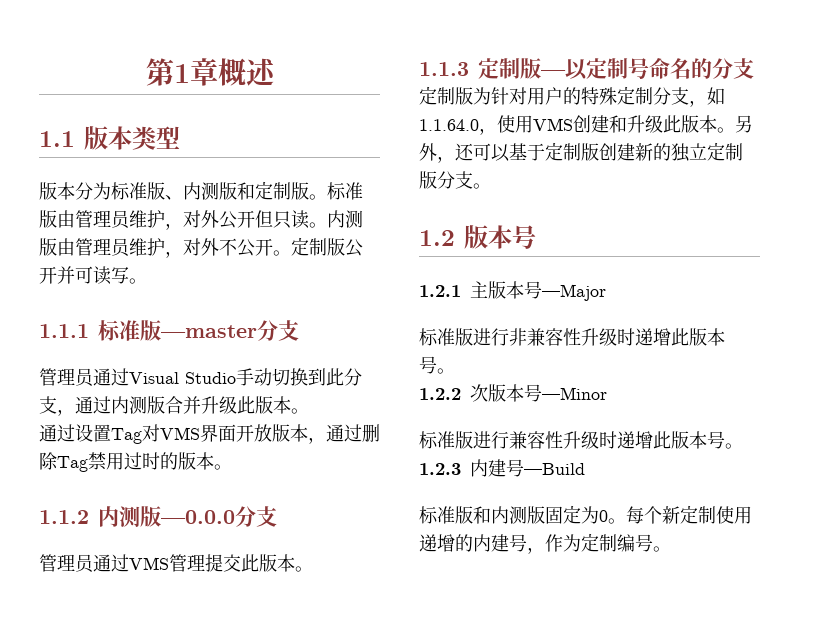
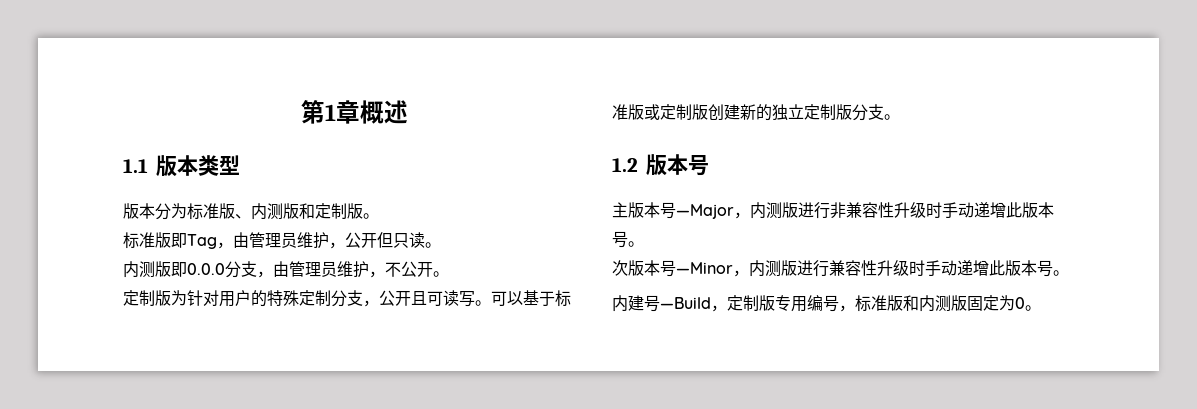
- 版本分为标准版、内测版和定制版。标准版由管理员维护，对外公开但只读。内测版由管理员维护，对外不公开。定制版公开并可读写。
- 1.1.1标准版—master分支
- 管理员通过Visual Studio手动切换到此分支，通过内测版合并升级此版本。
- 通过设置Tag对VMS界面开放版本，通过删除Tag禁用过时的版本。
- 1.1.2内测版—0.0.0分支
- 管理员通过VMS管理提交此版本。
- 1.1.3定制版—以定制号命名的分支
+ 版本分为标准版、内测版和定制版。
+ 标准版即Tag，由管理员维护，公开但只读。
+ 内测版即0.0.0分支，由管理员维护，不公开。
- 定制版为针对用户的特殊定制分支，如1.1.64.0，使用VMS创建和升级此版本。另外，还可以基于定制版创建新的独立定制版分支。
+ 定制版为针对用户的特殊定制分支，公开且可读写。可以基于标准版或定制版创建新的独立定制版分支。
- 1.2.1主版本号—Major
- 标准版进行非兼容性升级时递增此版本号。
- 1.2.2次版本号—Minor
- 标准版进行兼容性升级时递增此版本号。
- 1.2.3内建号—Build
- 标准版和内测版固定为0。每个新定制使用递增的内建号，作为定制编号。
+ 主版本号—Major，内测版进行非兼容性升级时手动递增此版本号。
+ 次版本号—Minor，内测版进行兼容性升级时手动递增此版本号。
+ 内建号—Build，定制版专用编号，标准版和内测版固定为0。

